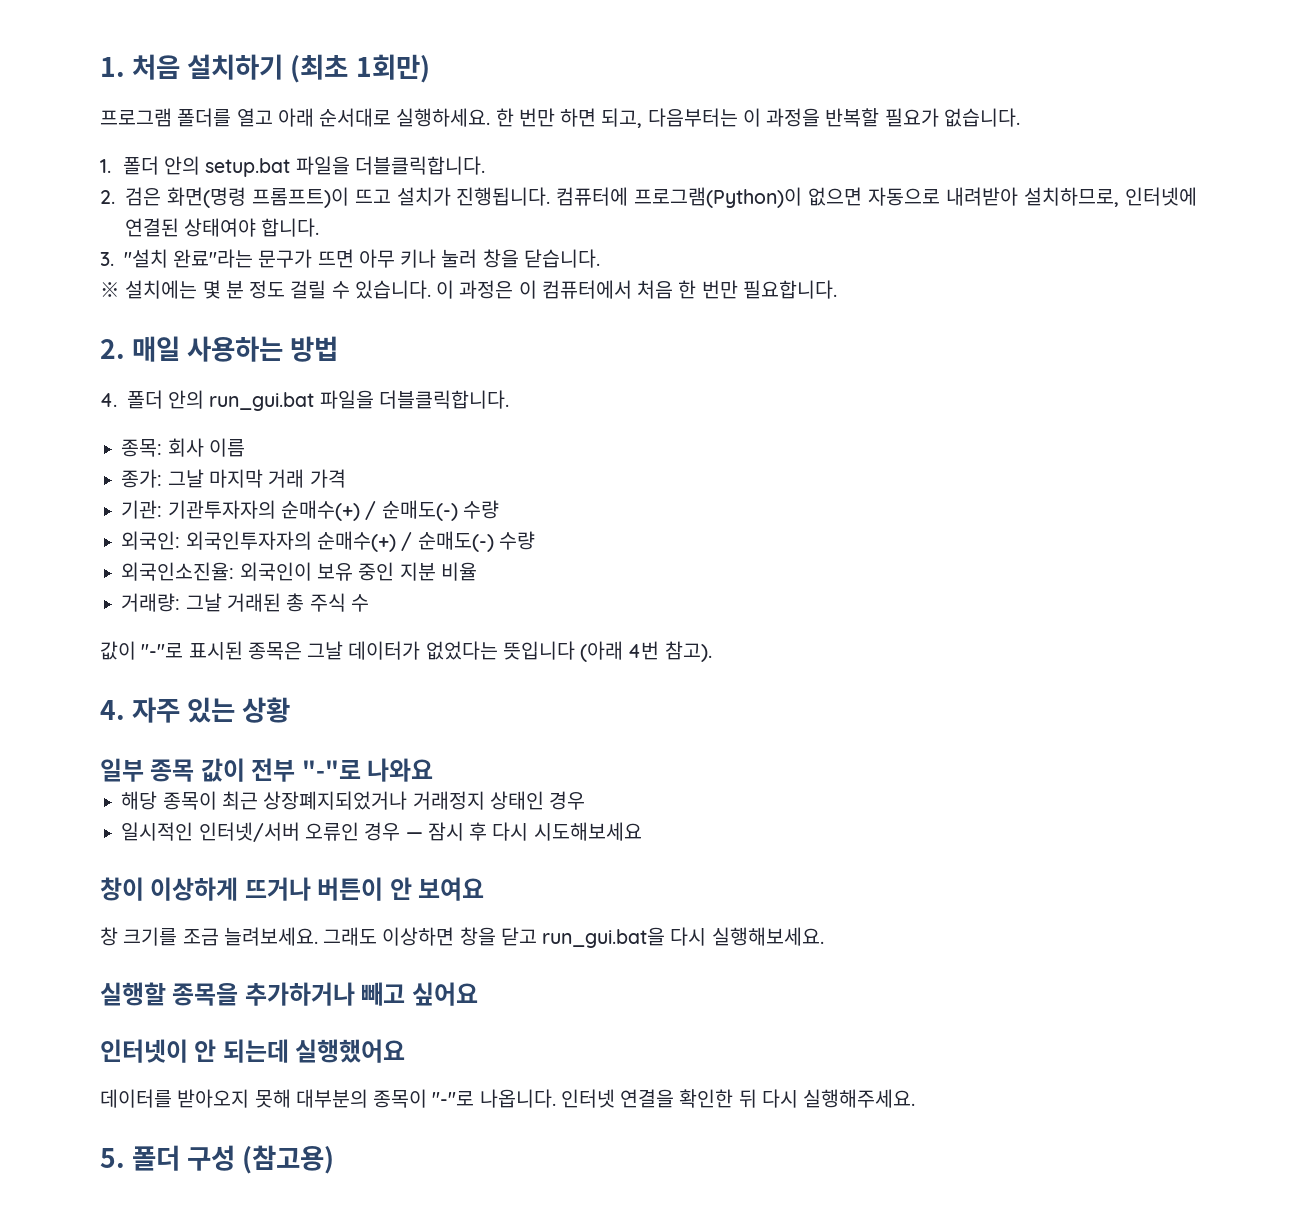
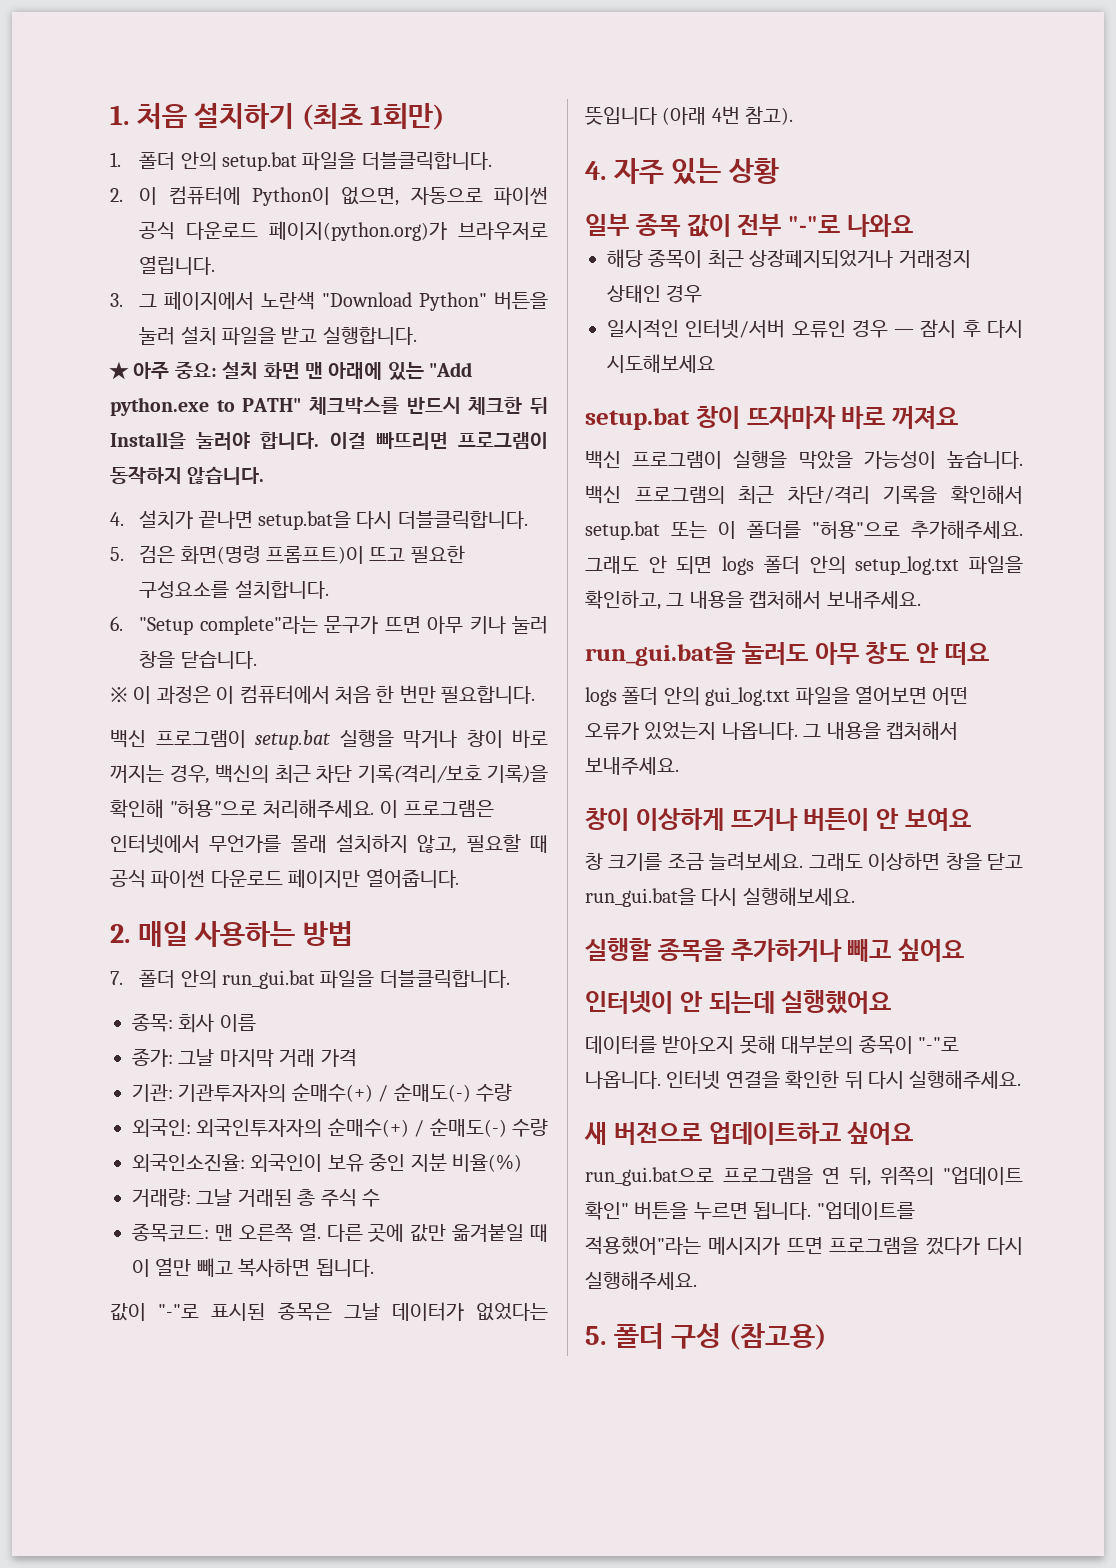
- 프로그램 폴더를 열고 아래 순서대로 실행하세요. 한 번만 하면 되고, 다음부터는 이 과정을 반복할 필요가 없습니다.
- 2. 검은 화면(명령 프롬프트)이 뜨고 설치가 진행됩니다. 컴퓨터에 프로그램(Python)이 없으면 자동으로 내려받아 설치하므로, 인터넷에 연결된 상태여야 합니다.
- 3. "설치 완료"라는 문구가 뜨면 아무 키나 눌러 창을 닫습니다.
+ 2. 이 컴퓨터에 Python이 없으면, 자동으로 파이썬 공식 다운로드 페이지(python.org)가 브라우저로 열립니다.
+ 3. 그 페이지에서 노란색 "Download Python" 버튼을 눌러 설치 파일을 받고 실행합니다.
+ ★ 아주 중요: 설치 화면 맨 아래에 있는 "Add python.exe to PATH" 체크박스를 반드시 체크한 뒤 Install을 눌러야 합니다. 이걸 빠뜨리면 프로그램이 동작하지 않습니다.
+ 4. 설치가 끝나면 setup.bat을 다시 더블클릭합니다.
+ 5. 검은 화면(명령 프롬프트)이 뜨고 필요한 구성요소를 설치합니다.
+ 6. "Setup complete"라는 문구가 뜨면 아무 키나 눌러 창을 닫습니다.
- ※ 설치에는 몇 분 정도 걸릴 수 있습니다. 이 과정은 이 컴퓨터에서 처음 한 번만 필요합니다.
+ ※ 이 과정은 이 컴퓨터에서 처음 한 번만 필요합니다.
+ 백신 프로그램이 setup.bat 실행을 막거나 창이 바로 꺼지는 경우, 백신의 최근 차단 기록(격리/보호 기록)을 확인해 "허용"으로 처리해주세요. 이 프로그램은 인터넷에서 무언가를 몰래 설치하지 않고, 필요할 때 공식 파이썬 다운로드 페이지만 열어줍니다.
- 4. 폴더 안의 run_gui.bat 파일을 더블클릭합니다.
+ 7. 폴더 안의 run_gui.bat 파일을 더블클릭합니다.
- 외국인소진율: 외국인이 보유 중인 지분 비율
+ 외국인소진율: 외국인이 보유 중인 지분 비율(%)
+ 종목코드: 맨 오른쪽 열. 다른 곳에 값만 옮겨붙일 때 이 열만 빼고 복사하면 됩니다.
+ setup.bat 창이 뜨자마자 바로 꺼져요
+ 백신 프로그램이 실행을 막았을 가능성이 높습니다. 백신 프로그램의 최근 차단/격리 기록을 확인해서 setup.bat 또는 이 폴더를 "허용"으로 추가해주세요. 그래도 안 되면 logs 폴더 안의 setup_log.txt 파일을 확인하고, 그 내용을 캡처해서 보내주세요.
+ run_gui.bat을 눌러도 아무 창도 안 떠요
+ logs 폴더 안의 gui_log.txt 파일을 열어보면 어떤 오류가 있었는지 나옵니다. 그 내용을 캡처해서 보내주세요.
+ 새 버전으로 업데이트하고 싶어요
+ run_gui.bat으로 프로그램을 연 뒤, 위쪽의 "업데이트 확인" 버튼을 누르면 됩니다. "업데이트를 적용했어"라는 메시지가 뜨면 프로그램을 껐다가 다시 실행해주세요.

